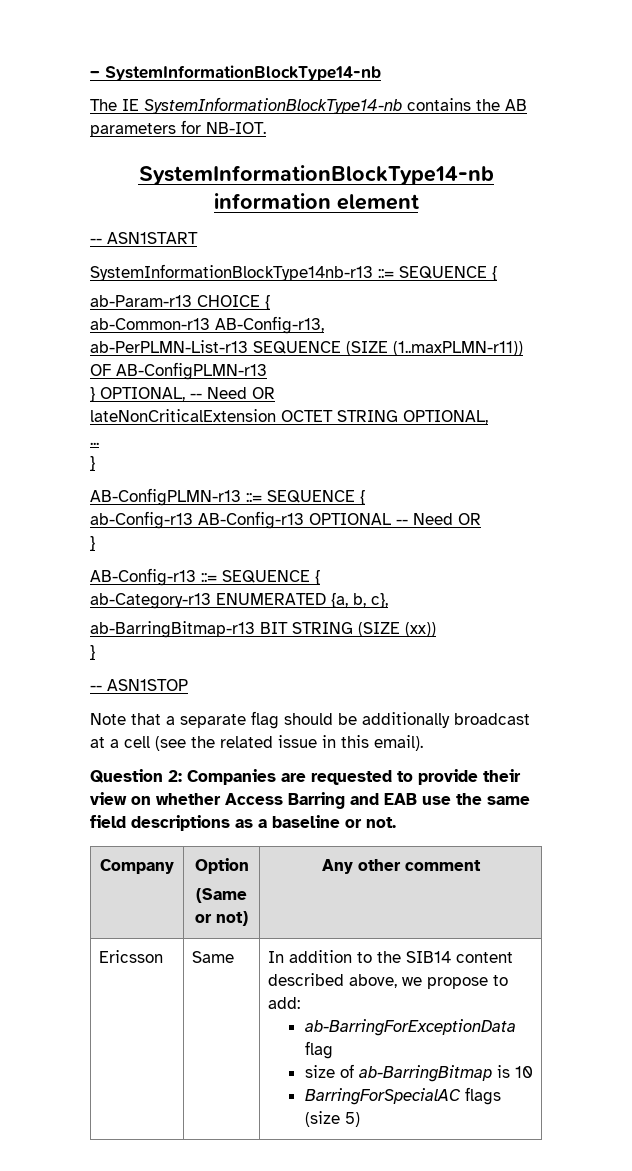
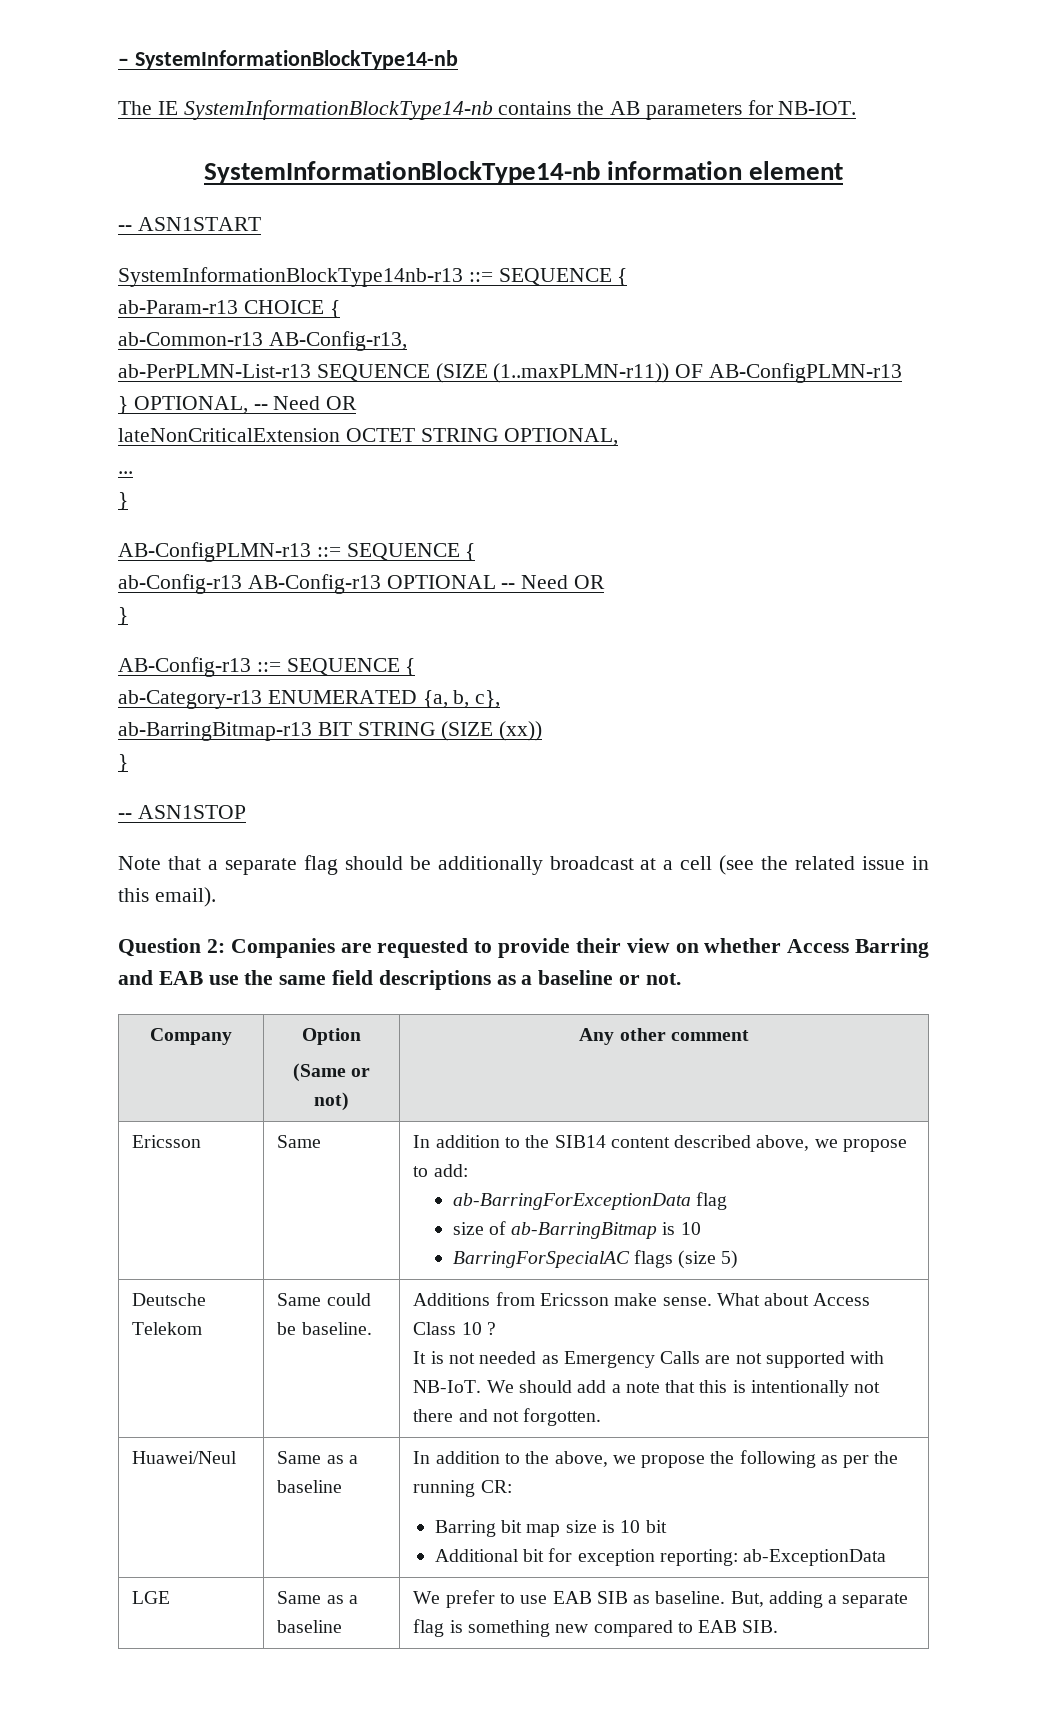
+ Deutsche Telekom | Same could be baseline. | Additions from Ericsson make sense. What about Access Class 10 ?
+ It is not needed as Emergency Calls are not supported with NB-IoT. We should add a note that this is intentionally not there and not forgotten.
+ Huawei/Neul | Same as a baseline | In addition to the above, we propose the following as per the running CR:
+ Barring bit map size is 10 bit
+ Additional bit for exception reporting: ab-ExceptionData
+ LGE | Same as a baseline | We prefer to use EAB SIB as baseline. But, adding a separate flag is something new compared to EAB SIB.

